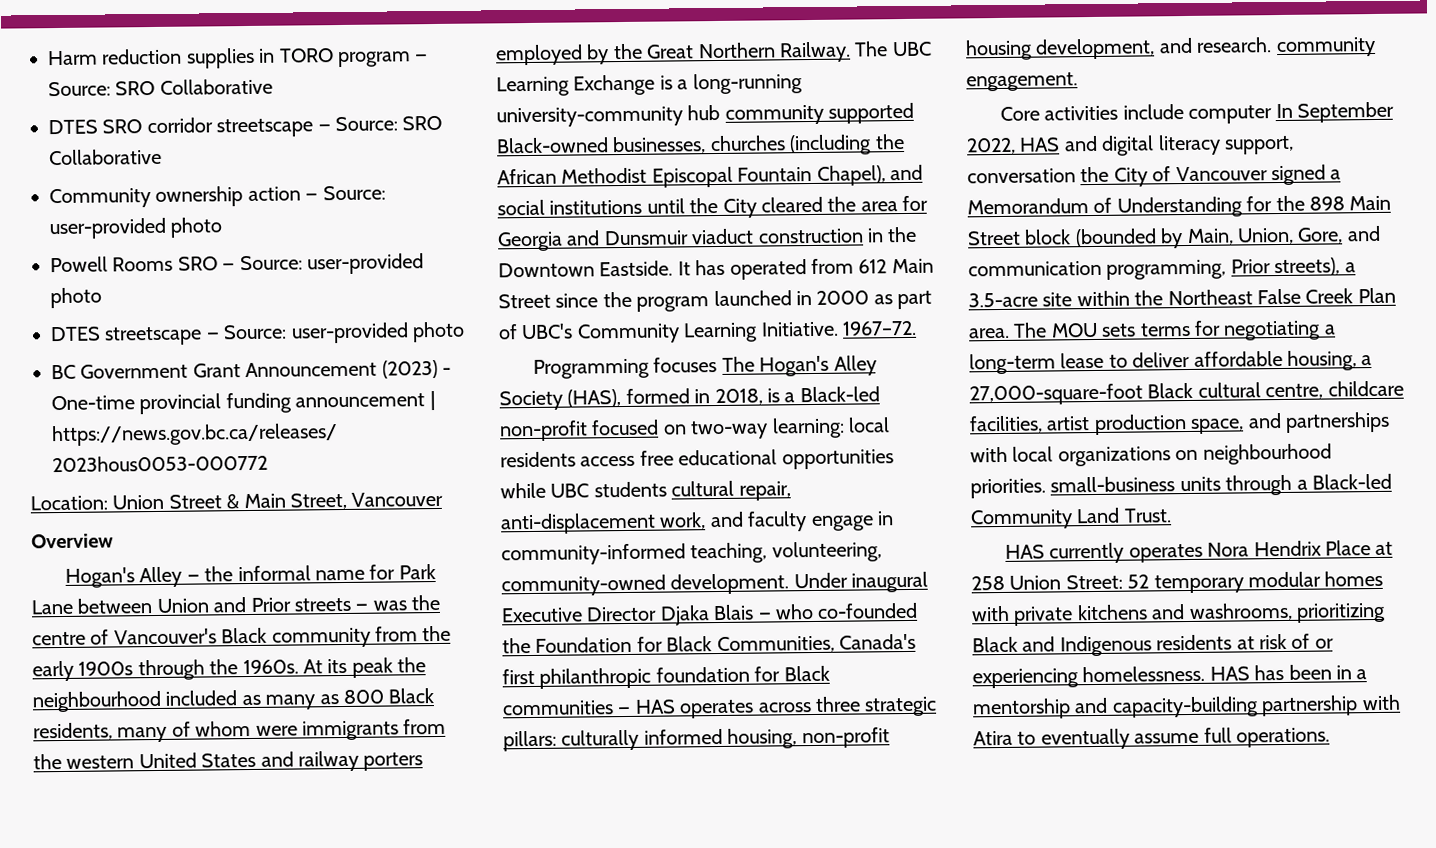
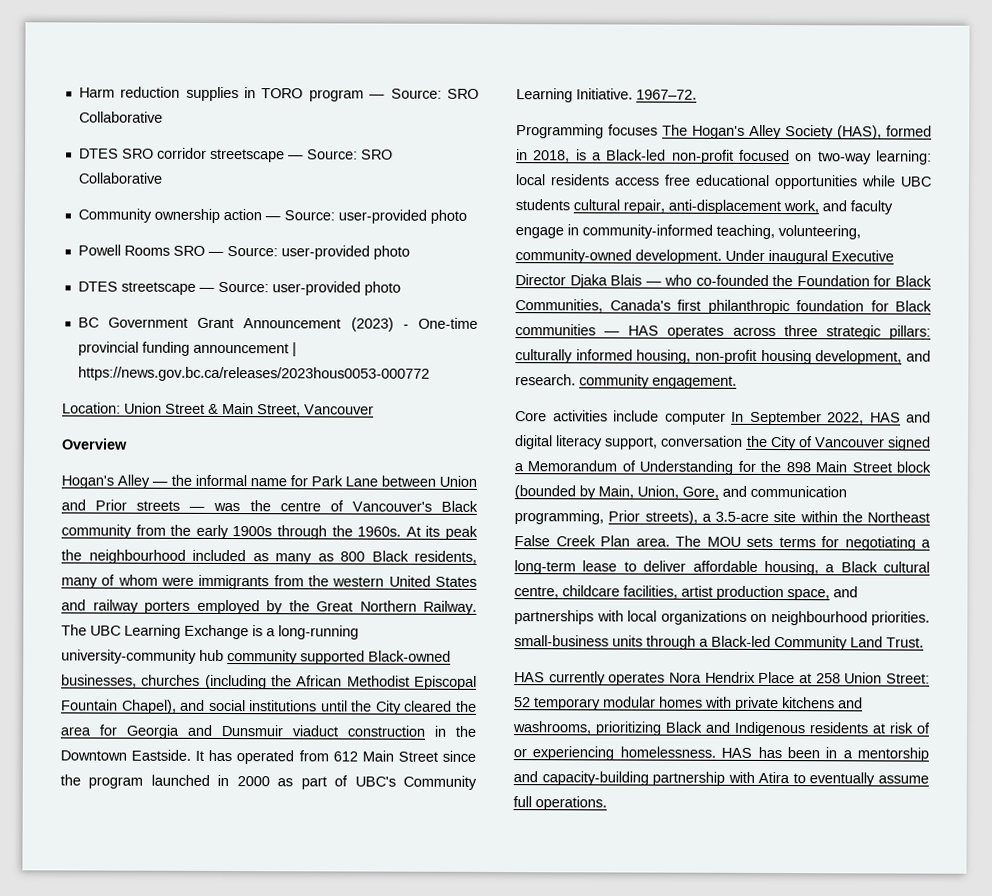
- The MOU sets terms for negotiating a long-term lease to deliver affordable housing, a 27,000-square-foot Black cultural centre, childcare facilities, artist production space, and partnerships with local organizations on neighbourhood priorities. small-business units through a Black-led Community Land Trust.
+ The MOU sets terms for negotiating a long-term lease to deliver affordable housing, a Black cultural centre, childcare facilities, artist production space, and partnerships with local organizations on neighbourhood priorities. small-business units through a Black-led Community Land Trust.

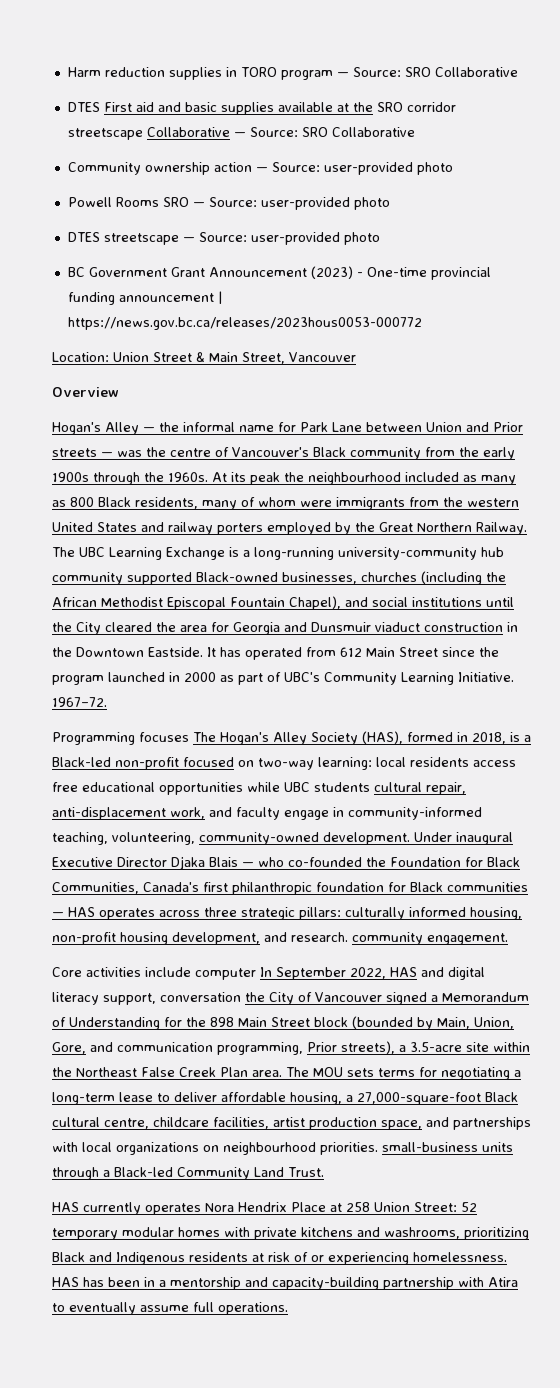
- DTES SRO corridor streetscape — Source: SRO Collaborative
+ DTES First aid and basic supplies available at the SRO corridor streetscape Collaborative — Source: SRO Collaborative
- The MOU sets terms for negotiating a long-term lease to deliver affordable housing, a Black cultural centre, childcare facilities, artist production space, and partnerships with local organizations on neighbourhood priorities. small-business units through a Black-led Community Land Trust.
+ The MOU sets terms for negotiating a long-term lease to deliver affordable housing, a 27,000-square-foot Black cultural centre, childcare facilities, artist production space, and partnerships with local organizations on neighbourhood priorities. small-business units through a Black-led Community Land Trust.

